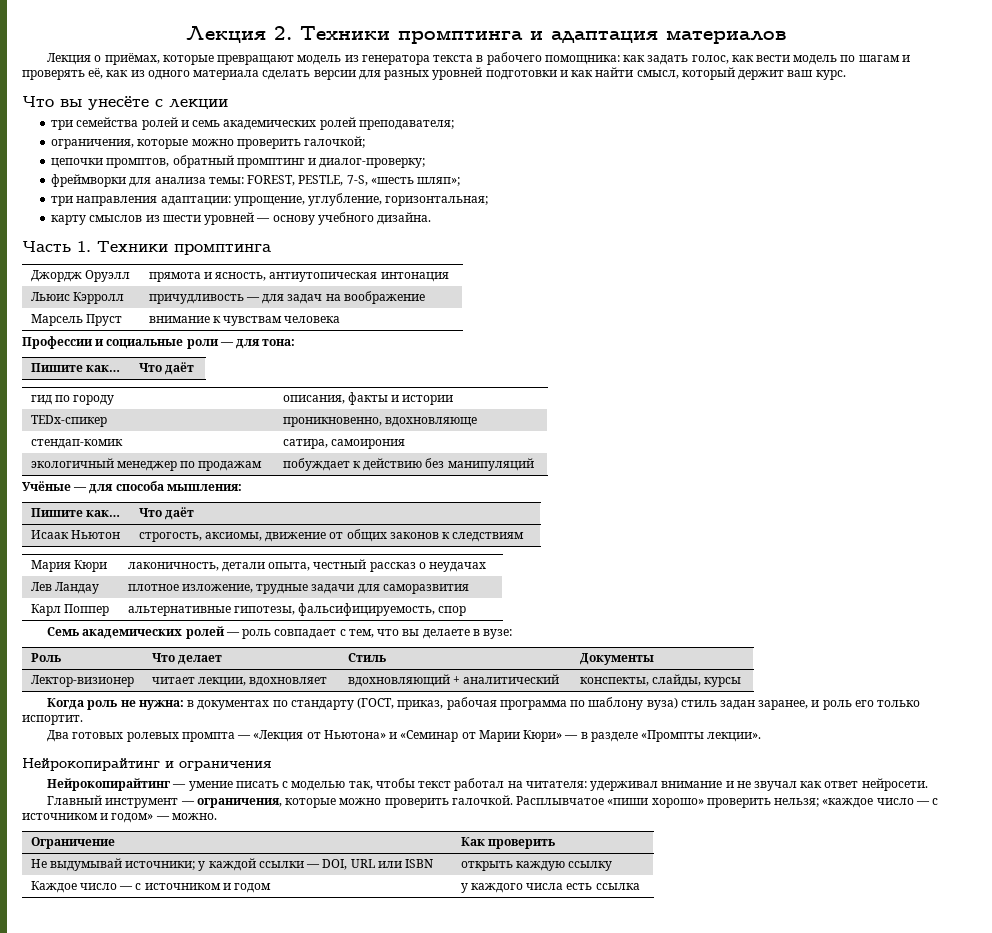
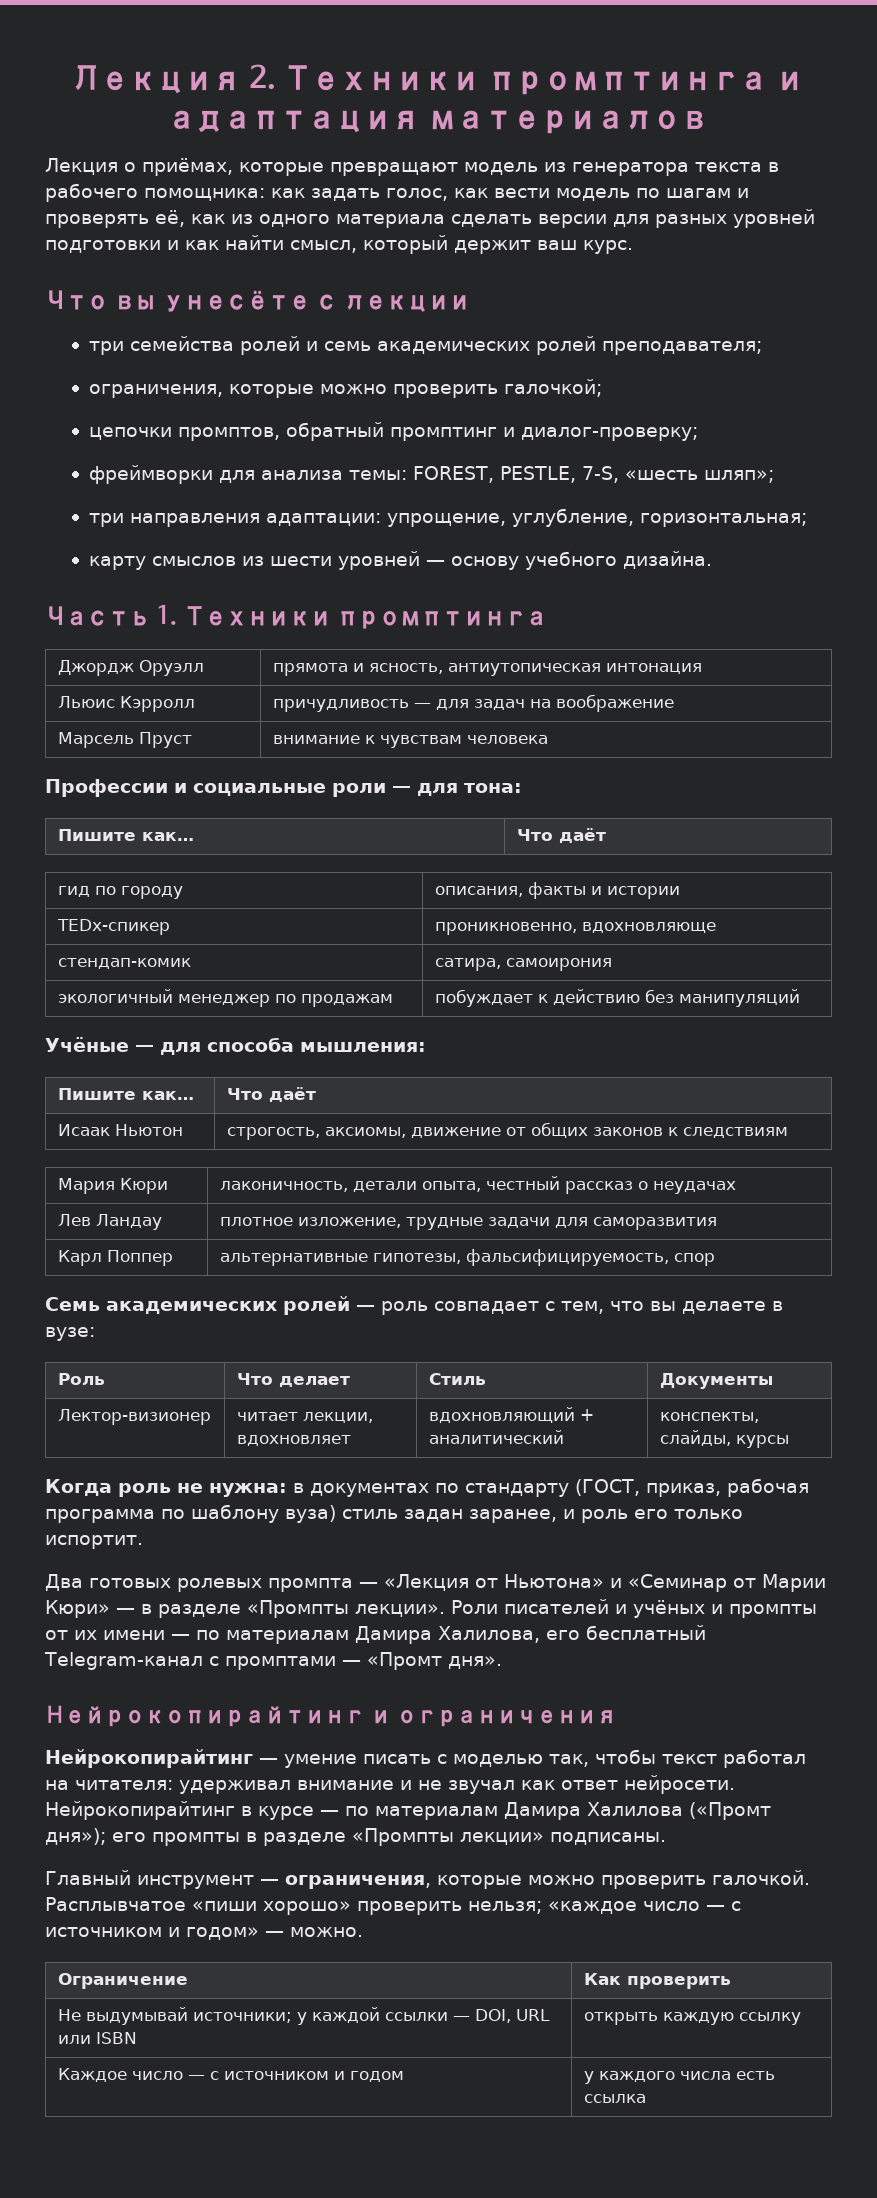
+ Роли писателей и учёных и промпты от их имени — по материалам Дамира Халилова, его бесплатный Telegram-канал с промптами — «Промт дня».
+ Нейрокопирайтинг в курсе — по материалам Дамира Халилова («Промт дня»); его промпты в разделе «Промпты лекции» подписаны.

